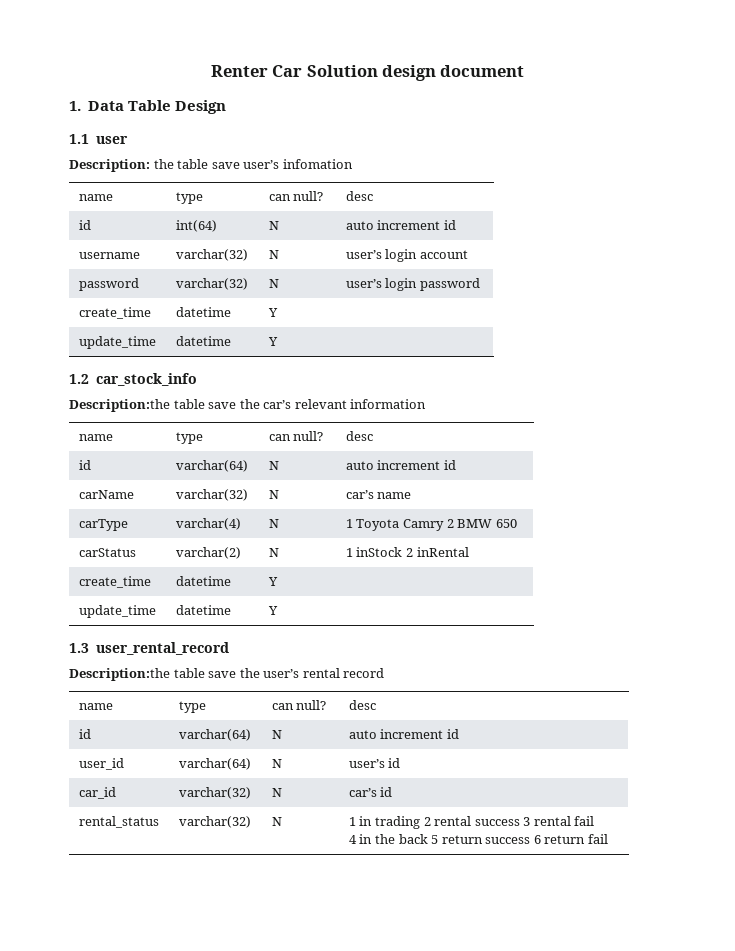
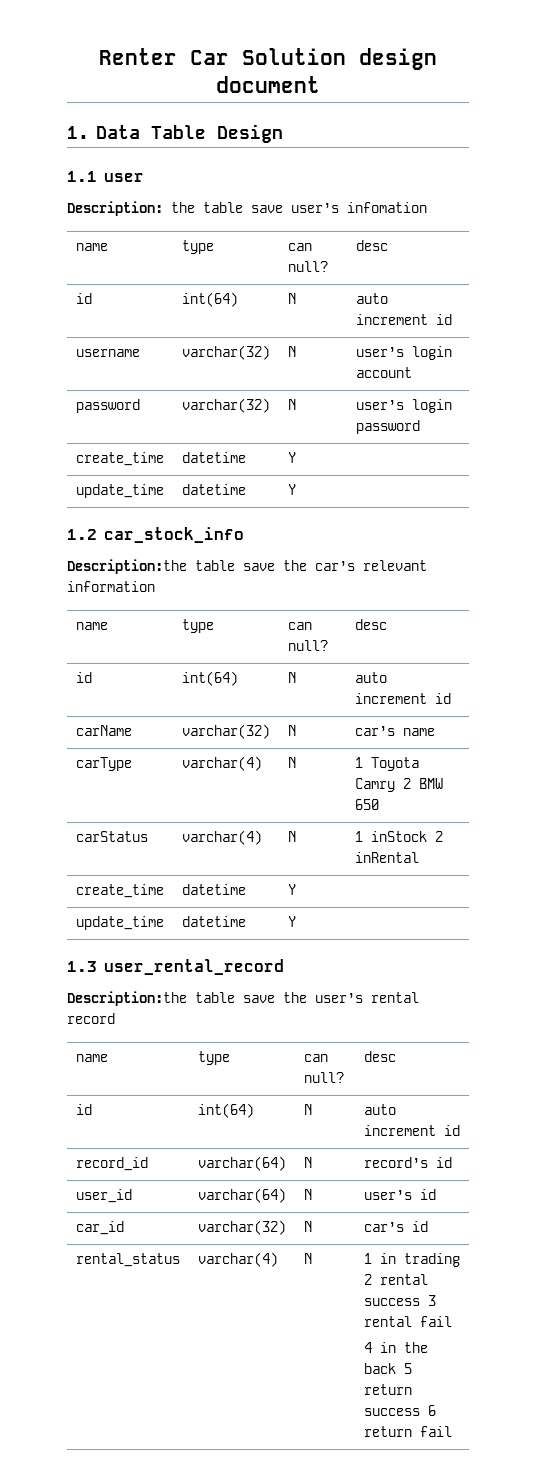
  Description:the table save the car’s relevant information
  name | type | can null? | desc
- id | varchar(64) | N | auto increment id
+ id | int(64) | N | auto increment id
- carStatus | varchar(2) | N | 1 inStock 2 inRental
+ carStatus | varchar(4) | N | 1 inStock 2 inRental
  Description:the table save the user’s rental record
  name | type | can null? | desc
- id | varchar(64) | N | auto increment id
+ id | int(64) | N | auto increment id
+ record_id | varchar(64) | N | record’s id
- rental_status | varchar(32) | N | 1 in trading 2 rental success 3 rental fail
+ rental_status | varchar(4) | N | 1 in trading 2 rental success 3 rental fail

